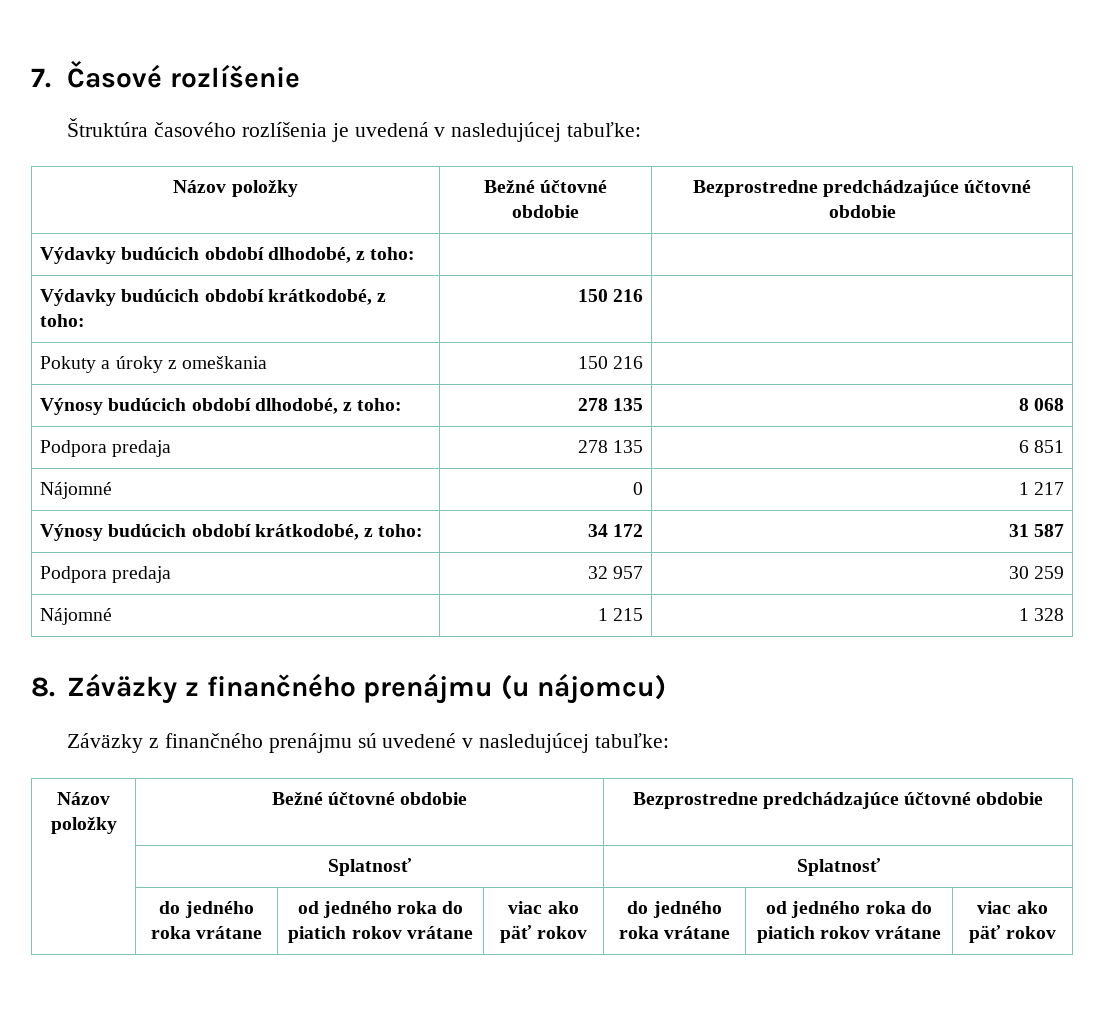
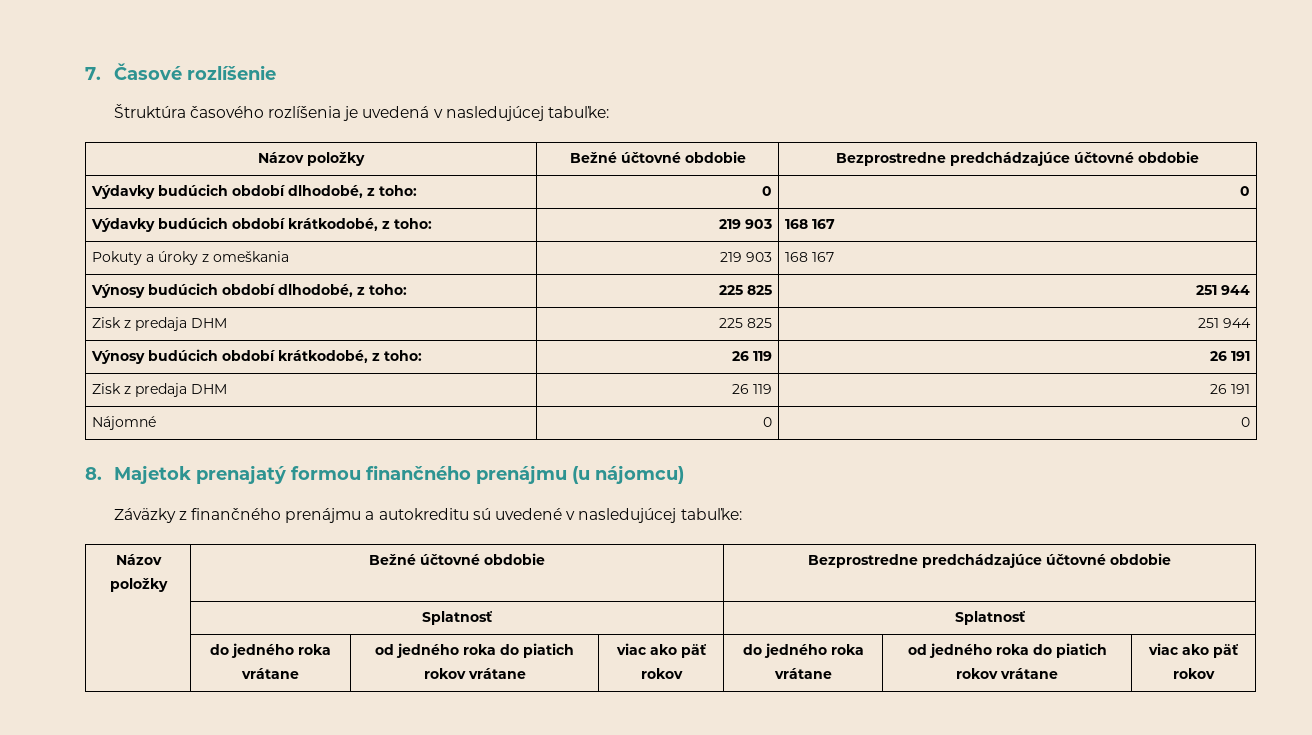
- Výdavky budúcich období dlhodobé, z toho: | |
+ Výdavky budúcich období dlhodobé, z toho: | 0 | 0
- Výdavky budúcich období krátkodobé, z toho: | 150 216 |
+ Výdavky budúcich období krátkodobé, z toho: | 219 903 | 168 167
- Pokuty a úroky z omeškania | 150 216 |
+ Pokuty a úroky z omeškania | 219 903 | 168 167
- Výnosy budúcich období dlhodobé, z toho: | 278 135 | 8 068
- Podpora predaja | 278 135 | 6 851
- Nájomné | 0 | 1 217
+ Výnosy budúcich období dlhodobé, z toho: | 225 825 | 251 944
+ Zisk z predaja DHM | 225 825 | 251 944
- Výnosy budúcich období krátkodobé, z toho: | 34 172 | 31 587
- Podpora predaja | 32 957 | 30 259
- Nájomné | 1 215 | 1 328
- 8. Záväzky z finančného prenájmu (u nájomcu)
+ Výnosy budúcich období krátkodobé, z toho: | 26 119 | 26 191
+ Zisk z predaja DHM | 26 119 | 26 191
+ Nájomné | 0 | 0
+ 8. Majetok prenajatý formou finančného prenájmu (u nájomcu)
- Záväzky z finančného prenájmu sú uvedené v nasledujúcej tabuľke:
+ Záväzky z finančného prenájmu a autokreditu sú uvedené v nasledujúcej tabuľke:

